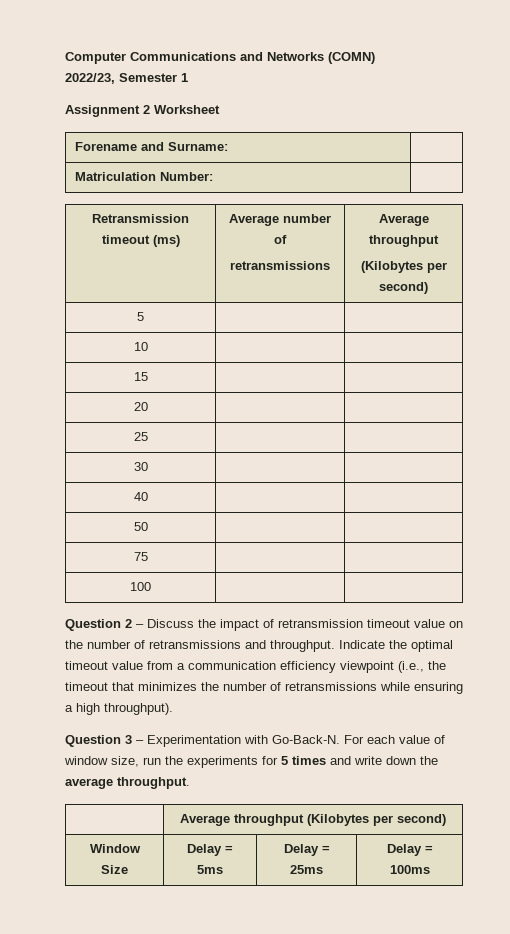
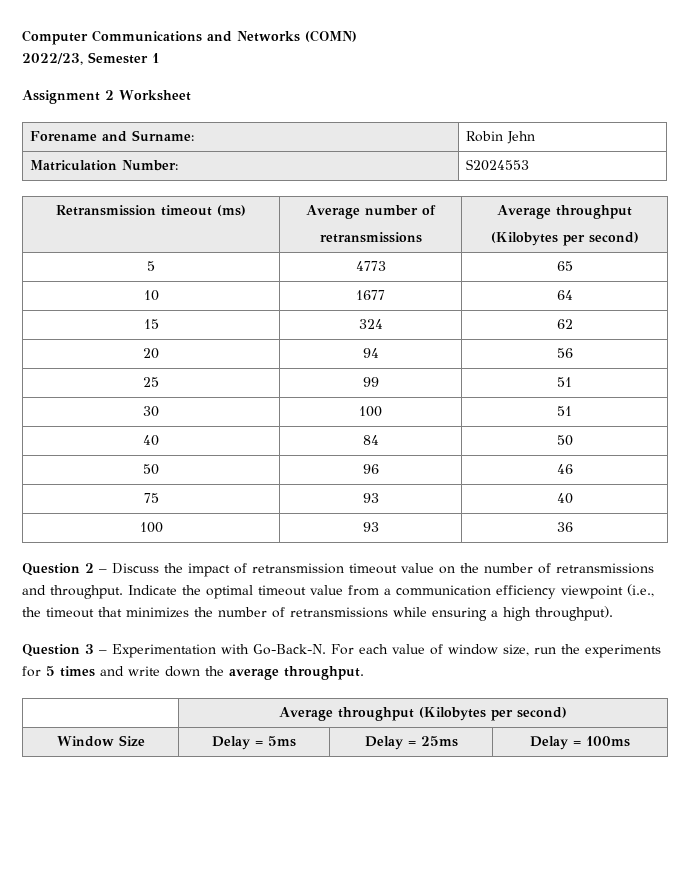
- Forename and Surname: |
+ Forename and Surname: | Robin Jehn
- Matriculation Number: |
+ Matriculation Number: | S2024553
- 5 | |
+ 5 | 4773 | 65
- 10 | |
+ 10 | 1677 | 64
- 15 | |
+ 15 | 324 | 62
- 20 | |
+ 20 | 94 | 56
- 25 | |
+ 25 | 99 | 51
- 30 | |
+ 30 | 100 | 51
- 40 | |
+ 40 | 84 | 50
- 50 | |
+ 50 | 96 | 46
- 75 | |
- 100 | |
+ 75 | 93 | 40
+ 100 | 93 | 36

